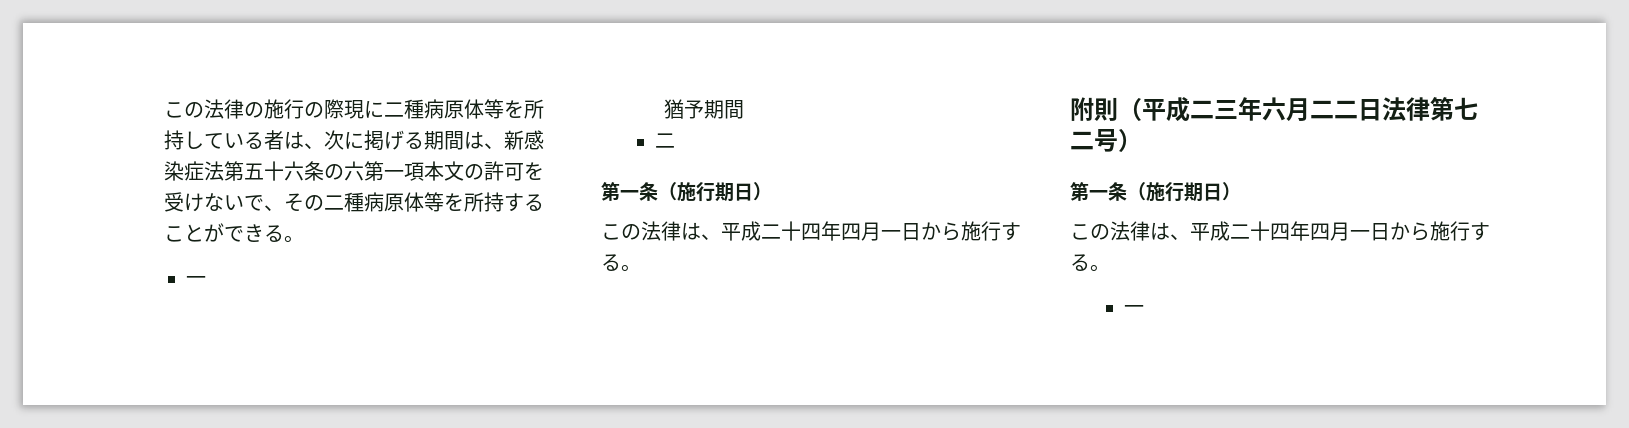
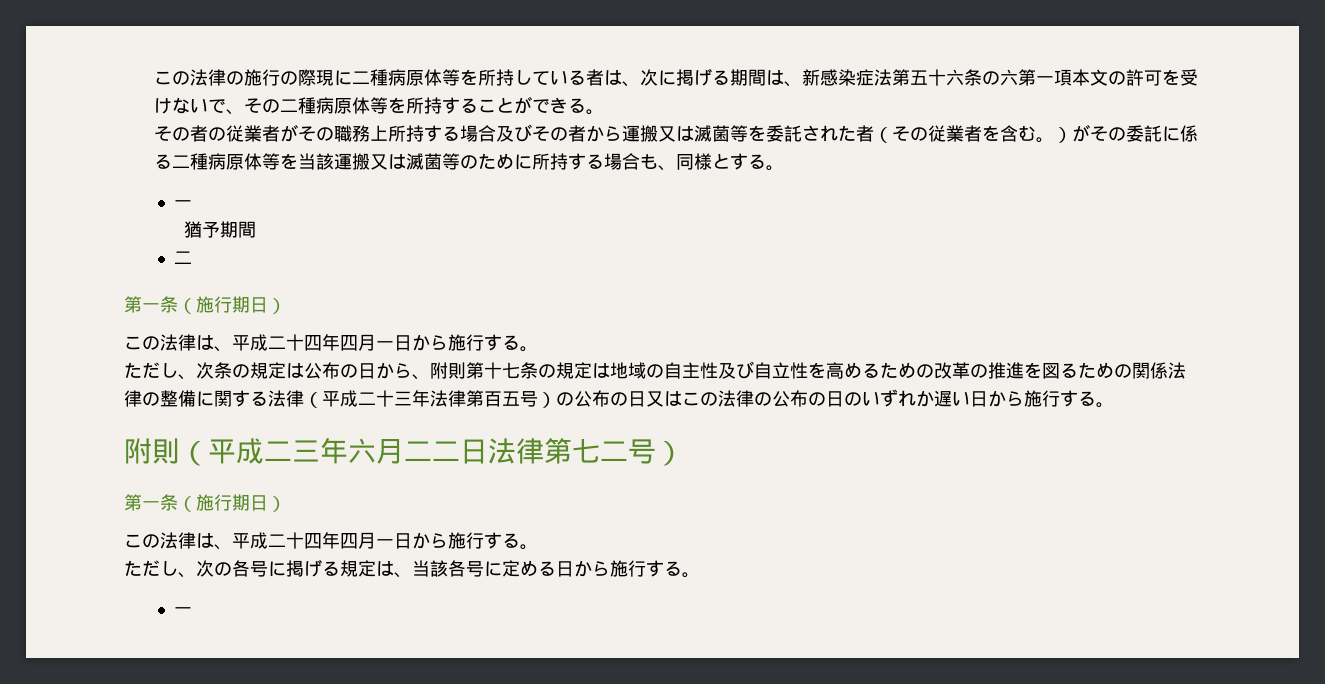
+ その者の従業者がその職務上所持する場合及びその者から運搬又は滅菌等を委託された者（その従業者を含む。）がその委託に係る二種病原体等を当該運搬又は滅菌等のために所持する場合も、同様とする。
+ ただし、次条の規定は公布の日から、附則第十七条の規定は地域の自主性及び自立性を高めるための改革の推進を図るための関係法律の整備に関する法律（平成二十三年法律第百五号）の公布の日又はこの法律の公布の日のいずれか遅い日から施行する。
+ ただし、次の各号に掲げる規定は、当該各号に定める日から施行する。

